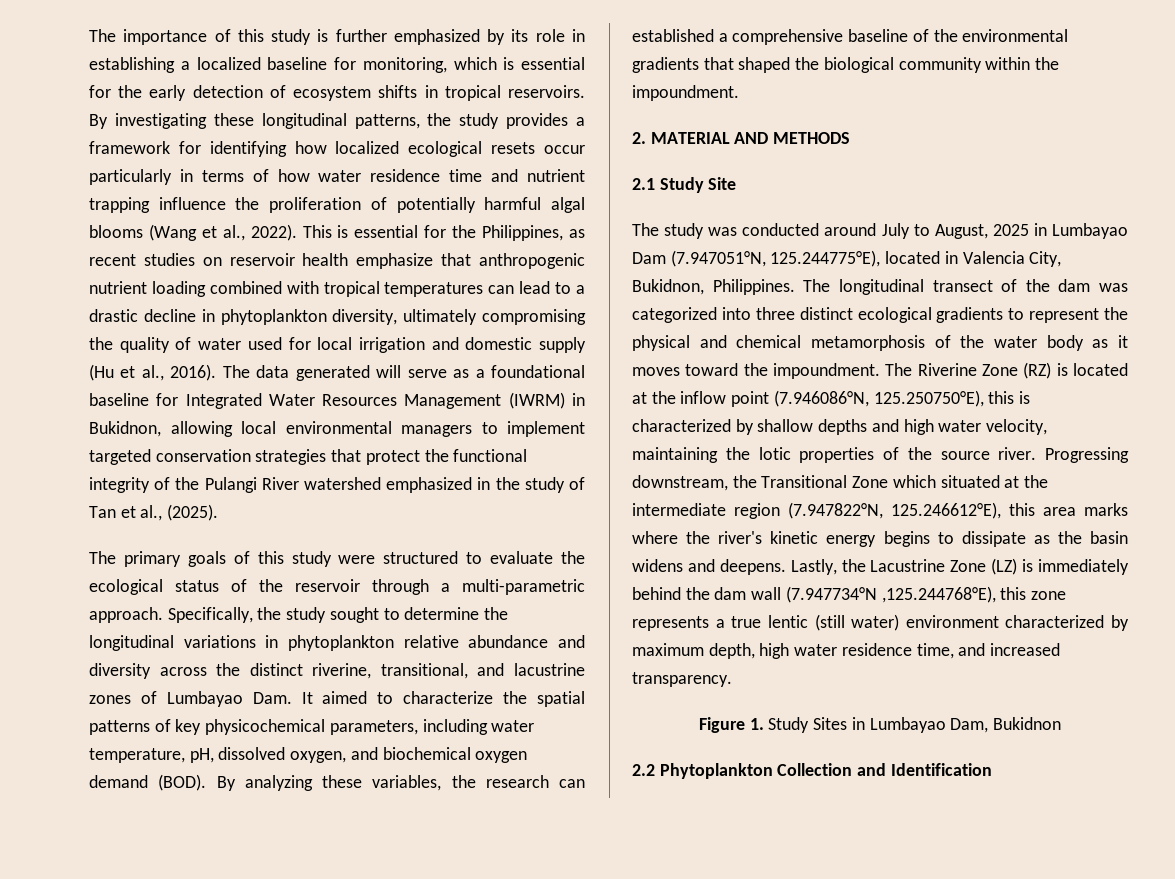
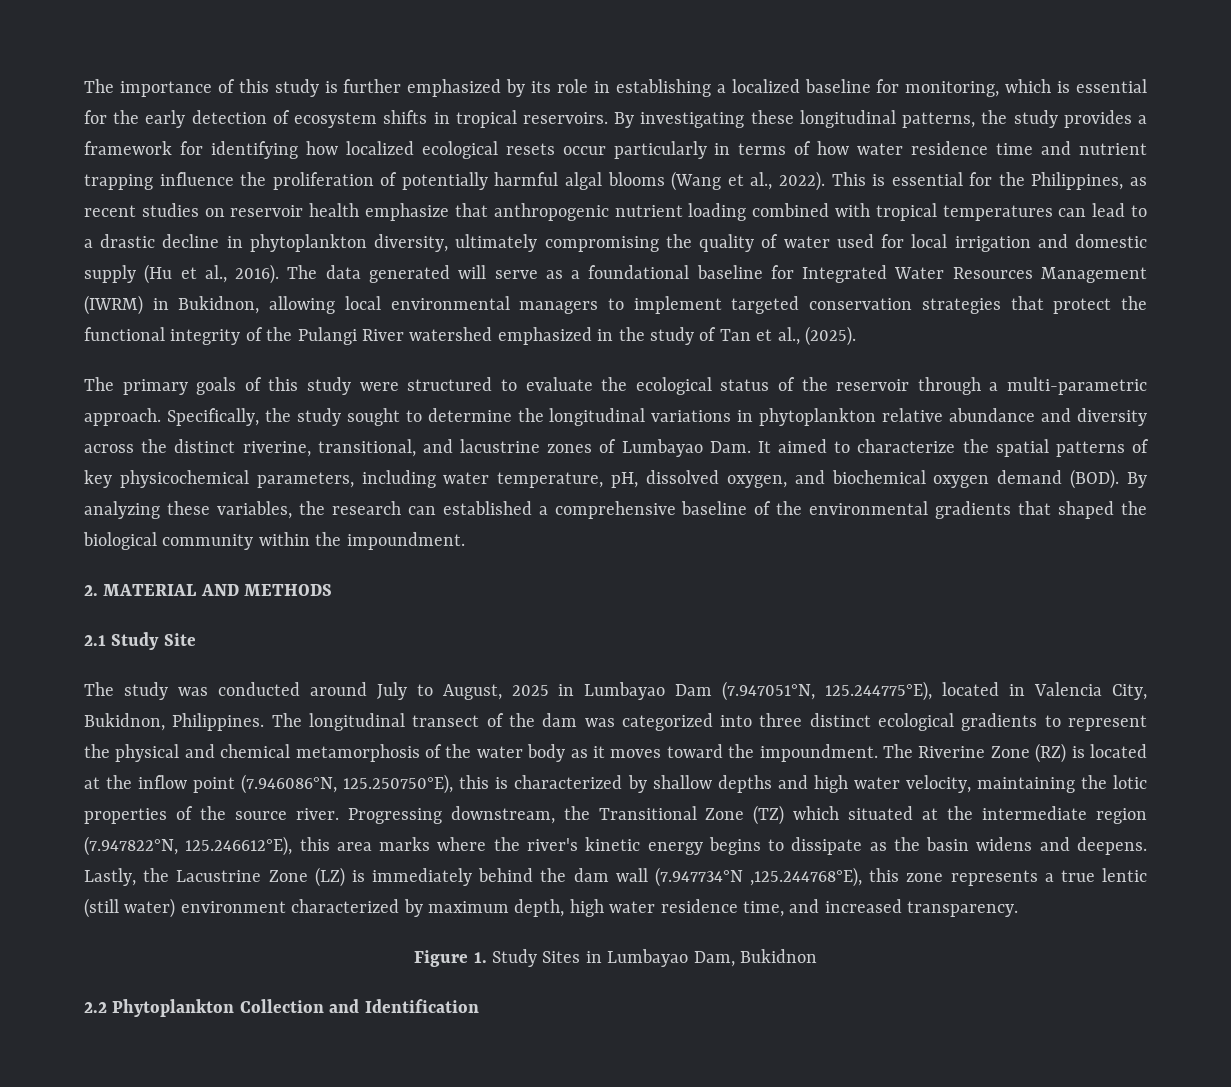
- Progressing downstream, the Transitional Zone which situated at the intermediate region (7.947822°N, 125.246612°E), this area marks where the river's kinetic energy begins to dissipate as the basin widens and deepens.
+ Progressing downstream, the Transitional Zone (TZ) which situated at the intermediate region (7.947822°N, 125.246612°E), this area marks where the river's kinetic energy begins to dissipate as the basin widens and deepens.

